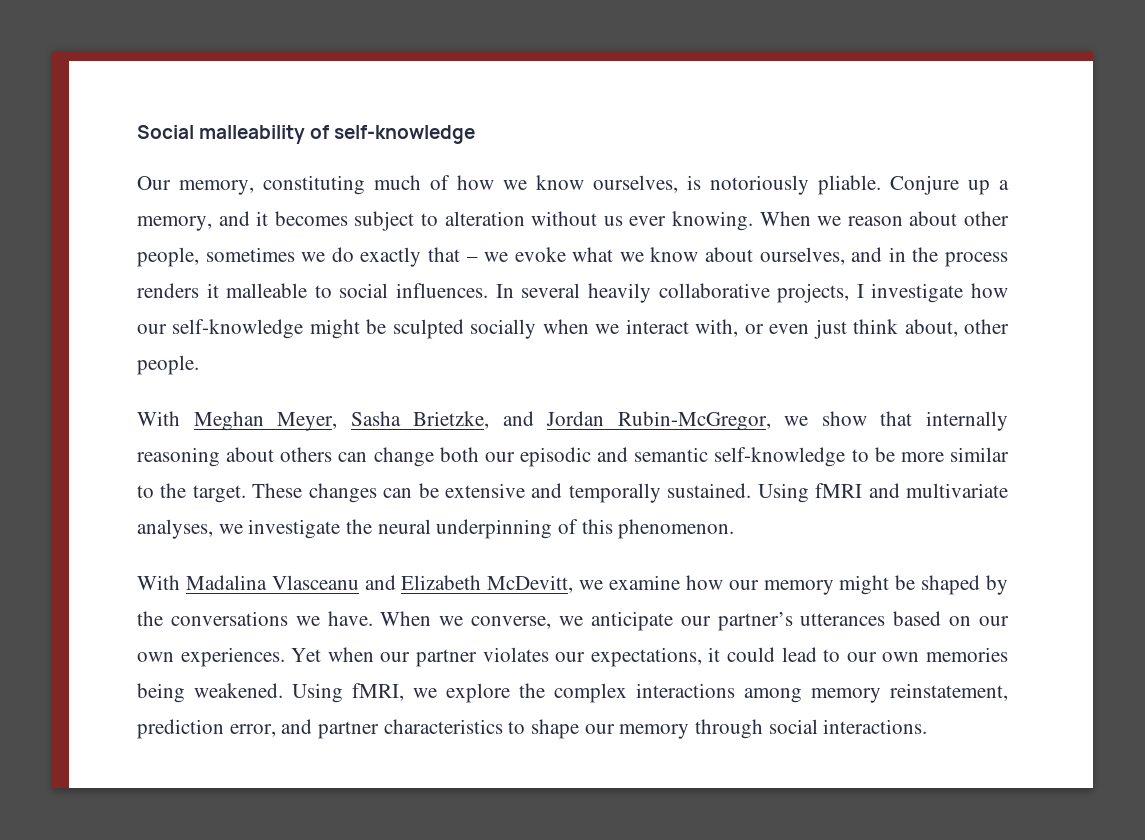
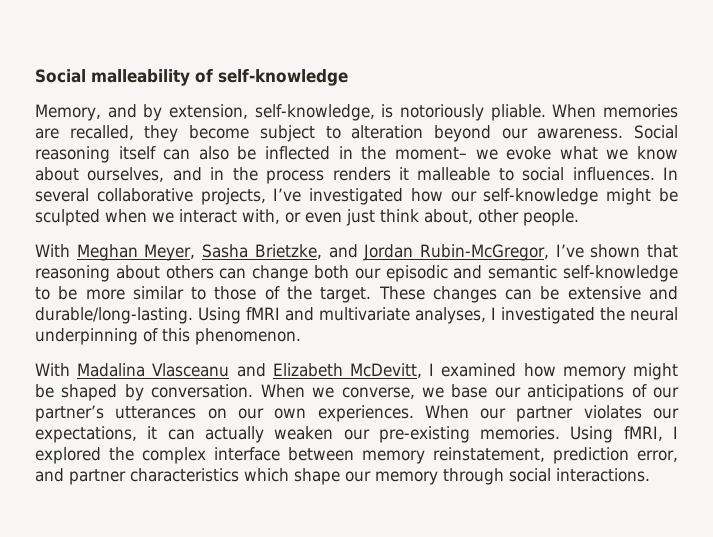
- Our memory, constituting much of how we know ourselves, is notoriously pliable. Conjure up a memory, and it becomes subject to alteration without us ever knowing. When we reason about other people, sometimes we do exactly that – we evoke what we know about ourselves, and in the process renders it malleable to social influences.
+ Memory, and by extension, self-knowledge, is notoriously pliable. When memories are recalled, they become subject to alteration beyond our awareness. Social reasoning itself can also be inflected in the moment– we evoke what we know about ourselves, and in the process renders it malleable to social influences.
- In several heavily collaborative projects, I investigate how our self-knowledge might be sculpted socially when we interact with, or even just think about, other people.
+ In several collaborative projects, I’ve investigated how our self-knowledge might be sculpted when we interact with, or even just think about, other people.
- With Meghan Meyer, Sasha Brietzke, and Jordan Rubin-McGregor, we show that internally reasoning about others can change both our episodic and semantic self-knowledge to be more similar to the target.
+ With Meghan Meyer, Sasha Brietzke, and Jordan Rubin-McGregor, I’ve shown that reasoning about others can change both our episodic and semantic self-knowledge to be more similar to those of the target.
- These changes can be extensive and temporally sustained.
+ These changes can be extensive and durable/long-lasting.
- Using fMRI and multivariate analyses, we investigate the neural underpinning of this phenomenon.
+ Using fMRI and multivariate analyses, I investigated the neural underpinning of this phenomenon.
- With Madalina Vlasceanu and Elizabeth McDevitt, we examine how our memory might be shaped by the conversations we have. When we converse, we anticipate our partner’s utterances based on our own experiences.
+ With Madalina Vlasceanu and Elizabeth McDevitt, I examined how memory might be shaped by conversation. When we converse, we base our anticipations of our partner’s utterances on our own experiences.
- Yet when our partner violates our expectations, it could lead to our own memories being weakened. Using fMRI, we explore the complex interactions among memory reinstatement, prediction error, and partner characteristics to shape our memory through social interactions.
+ When our partner violates our expectations, it can actually weaken our pre-existing memories. Using fMRI, I explored the complex interface between memory reinstatement, prediction error, and partner characteristics which shape our memory through social interactions.

